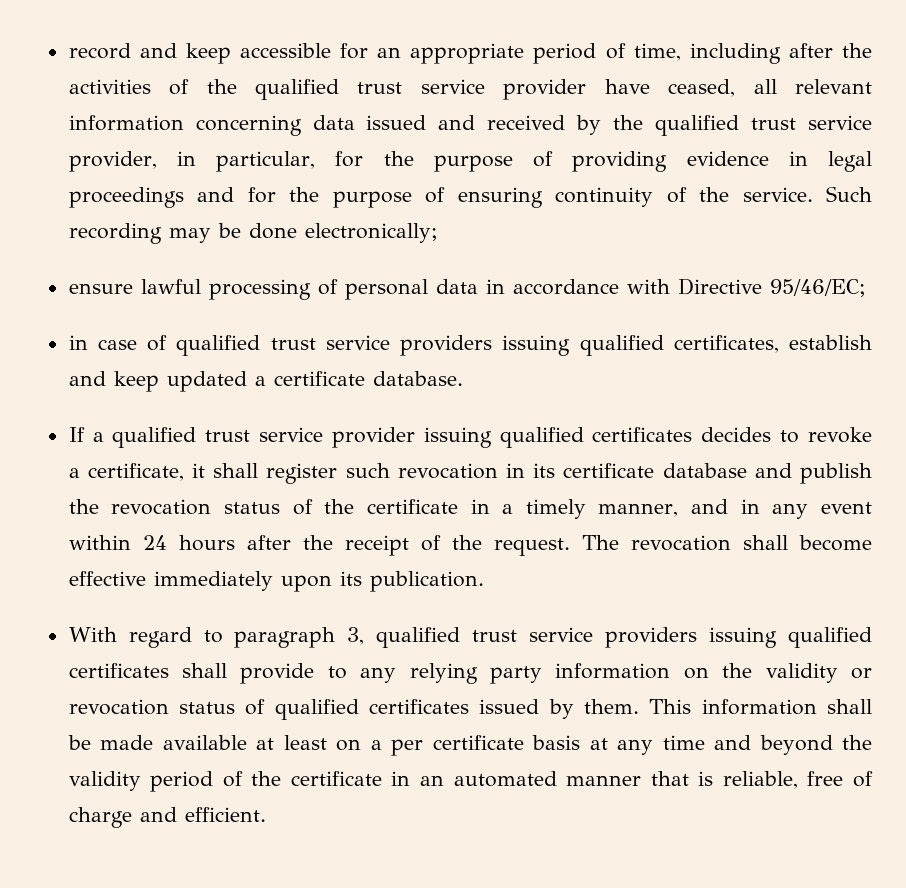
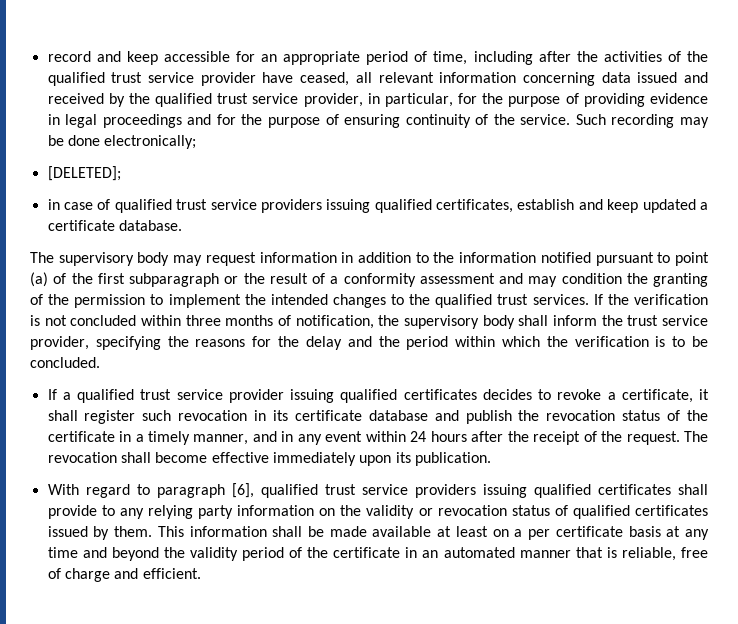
- ensure lawful processing of personal data in accordance with Directive 95/46/EC;
+ [DELETED];
+ The supervisory body may request information in addition to the information notified pursuant to point (a) of the first subparagraph or the result of a conformity assessment and may condition the granting of the permission to implement the intended changes to the qualified trust services. If the verification is not concluded within three months of notification, the supervisory body shall inform the trust service provider, specifying the reasons for the delay and the period within which the verification is to be concluded.
- With regard to paragraph 3, qualified trust service providers issuing qualified certificates shall provide to any relying party information on the validity or revocation status of qualified certificates issued by them.
+ With regard to paragraph [6], qualified trust service providers issuing qualified certificates shall provide to any relying party information on the validity or revocation status of qualified certificates issued by them.

